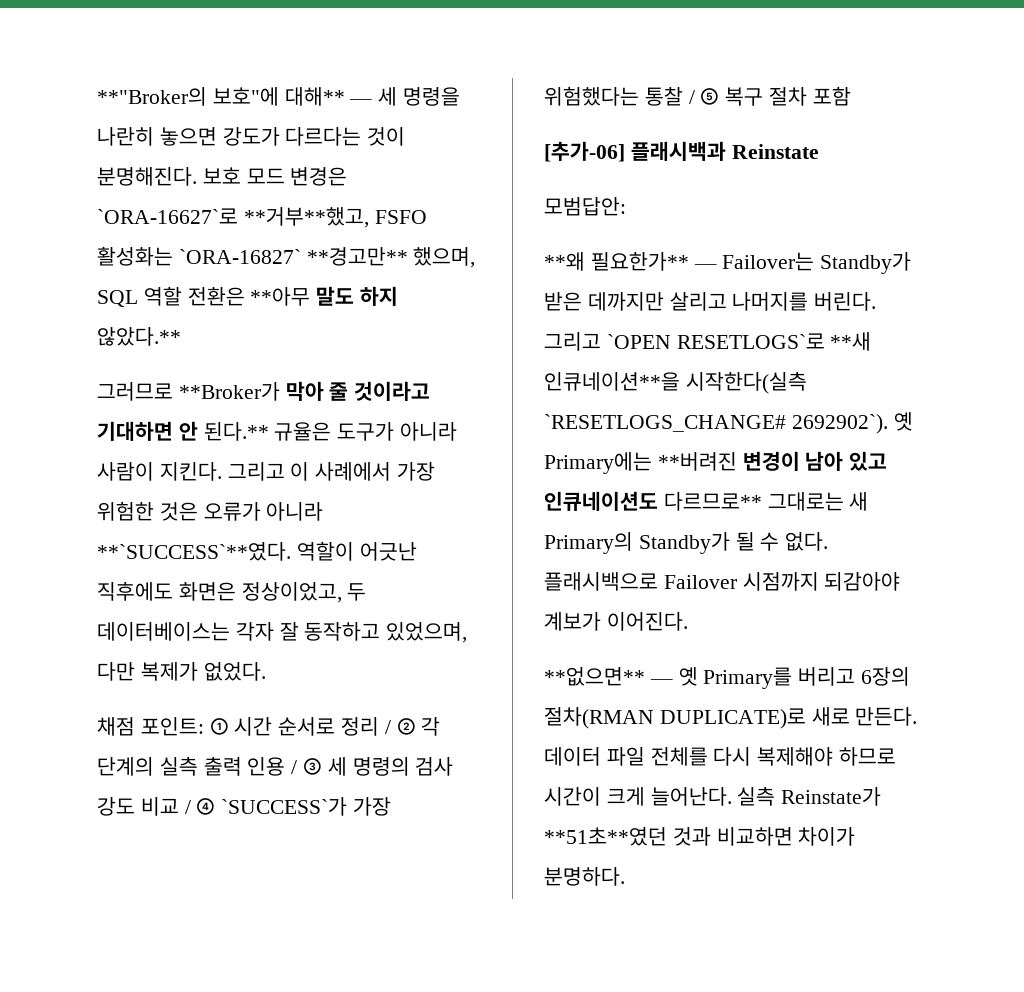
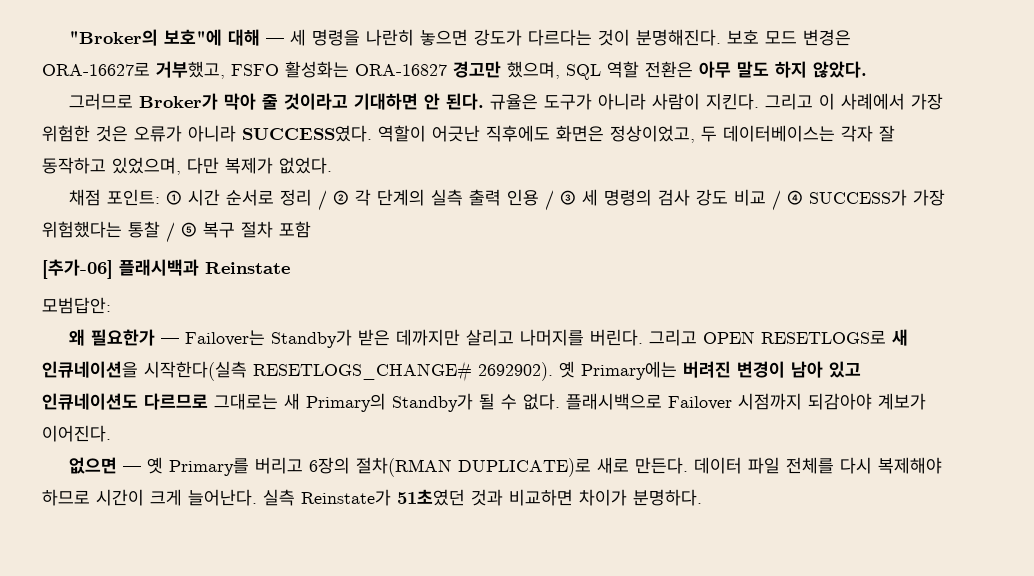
- **"Broker의 보호"에 대해** — 세 명령을 나란히 놓으면 강도가 다르다는 것이 분명해진다.
+ "Broker의 보호"에 대해 — 세 명령을 나란히 놓으면 강도가 다르다는 것이 분명해진다.
- 보호 모드 변경은 `ORA-16627`로 **거부**했고, FSFO 활성화는 `ORA-16827` **경고만** 했으며, SQL 역할 전환은 **아무 말도 하지 않았다.**
+ 보호 모드 변경은 ORA-16627로 거부했고, FSFO 활성화는 ORA-16827 경고만 했으며, SQL 역할 전환은 아무 말도 하지 않았다.
- 그러므로 **Broker가 막아 줄 것이라고 기대하면 안 된다.** 규율은 도구가 아니라 사람이 지킨다.
+ 그러므로 Broker가 막아 줄 것이라고 기대하면 안 된다. 규율은 도구가 아니라 사람이 지킨다.
- 그리고 이 사례에서 가장 위험한 것은 오류가 아니라 **`SUCCESS`**였다.
+ 그리고 이 사례에서 가장 위험한 것은 오류가 아니라 SUCCESS였다.
- 채점 포인트: ① 시간 순서로 정리 / ② 각 단계의 실측 출력 인용 / ③ 세 명령의 검사 강도 비교 / ④ `SUCCESS`가 가장 위험했다는 통찰 / ⑤ 복구 절차 포함
+ 채점 포인트: ① 시간 순서로 정리 / ② 각 단계의 실측 출력 인용 / ③ 세 명령의 검사 강도 비교 / ④ SUCCESS가 가장 위험했다는 통찰 / ⑤ 복구 절차 포함
- **왜 필요한가** — Failover는 Standby가 받은 데까지만 살리고 나머지를 버린다.
+ 왜 필요한가 — Failover는 Standby가 받은 데까지만 살리고 나머지를 버린다.
- 그리고 `OPEN RESETLOGS`로 **새 인큐네이션**을 시작한다(실측 `RESETLOGS_CHANGE# 2692902`).
+ 그리고 OPEN RESETLOGS로 새 인큐네이션을 시작한다(실측 RESETLOGS_CHANGE# 2692902).
- 옛 Primary에는 **버려진 변경이 남아 있고 인큐네이션도 다르므로** 그대로는 새 Primary의 Standby가 될 수 없다.
+ 옛 Primary에는 버려진 변경이 남아 있고 인큐네이션도 다르므로 그대로는 새 Primary의 Standby가 될 수 없다.
- **없으면** — 옛 Primary를 버리고 6장의 절차(RMAN DUPLICATE)로 새로 만든다.
+ 없으면 — 옛 Primary를 버리고 6장의 절차(RMAN DUPLICATE)로 새로 만든다.
- 실측 Reinstate가 **51초**였던 것과 비교하면 차이가 분명하다.
+ 실측 Reinstate가 51초였던 것과 비교하면 차이가 분명하다.

